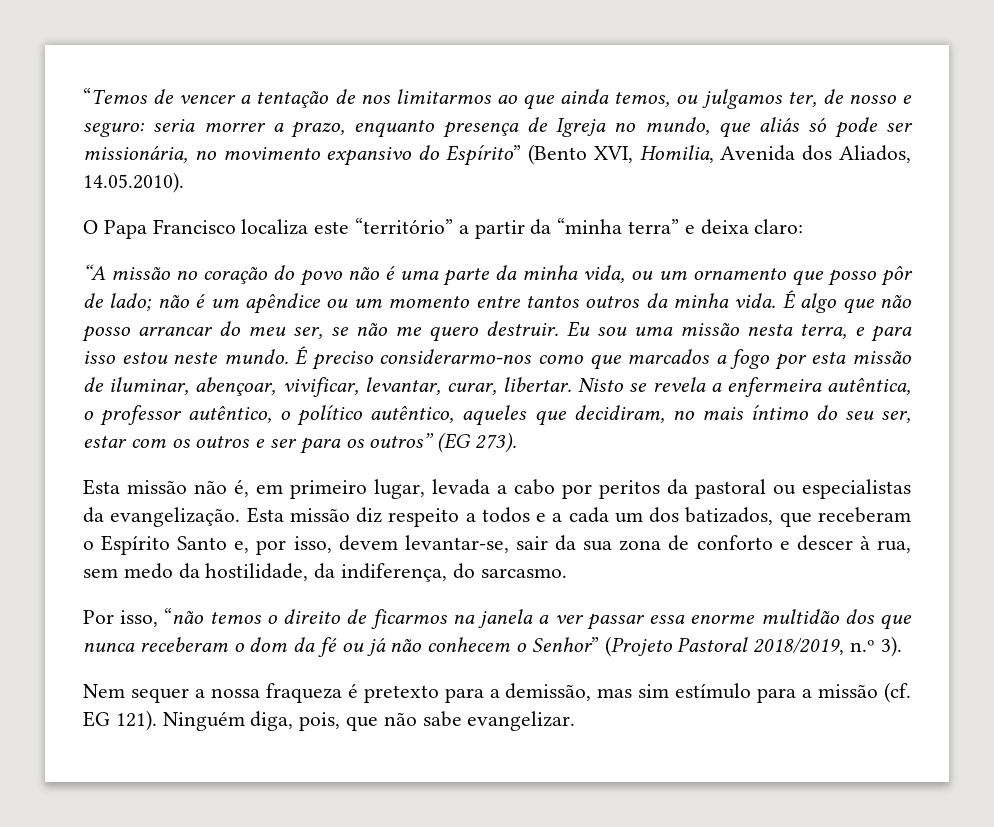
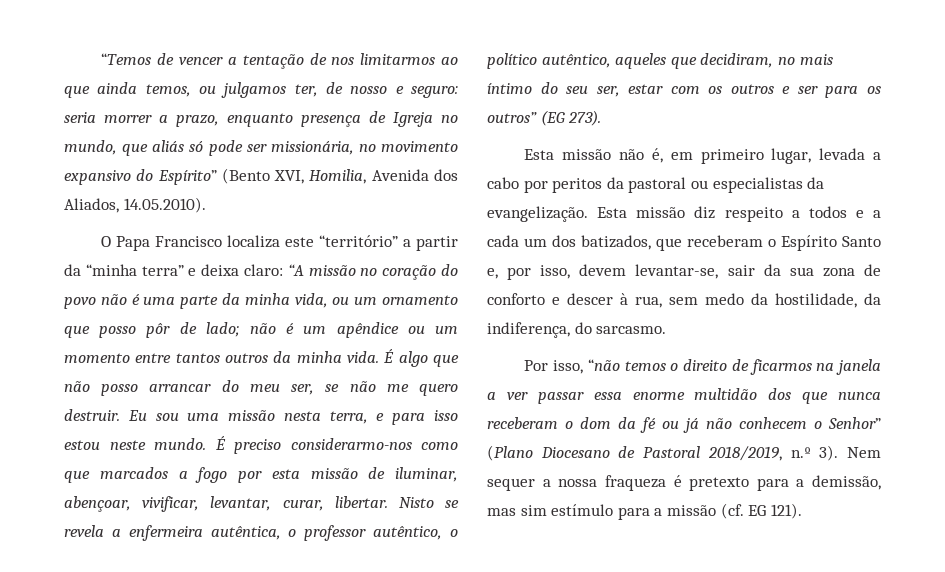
- O Papa Francisco localiza este “território” a partir da “minha terra” e deixa claro:
- “A missão no coração do povo não é uma parte da minha vida, ou um ornamento que posso pôr de lado; não é um apêndice ou um momento entre tantos outros da minha vida.
+ O Papa Francisco localiza este “território” a partir da “minha terra” e deixa claro: “A missão no coração do povo não é uma parte da minha vida, ou um ornamento que posso pôr de lado; não é um apêndice ou um momento entre tantos outros da minha vida.
- Por isso, “não temos o direito de ficarmos na janela a ver passar essa enorme multidão dos que nunca receberam o dom da fé ou já não conhecem o Senhor” (Projeto Pastoral 2018/2019, n.º 3).
- Nem sequer a nossa fraqueza é pretexto para a demissão, mas sim estímulo para a missão (cf. EG 121). Ninguém diga, pois, que não sabe evangelizar.
+ Por isso, “não temos o direito de ficarmos na janela a ver passar essa enorme multidão dos que nunca receberam o dom da fé ou já não conhecem o Senhor” (Plano Diocesano de Pastoral 2018/2019, n.º 3). Nem sequer a nossa fraqueza é pretexto para a demissão, mas sim estímulo para a missão (cf. EG 121).

